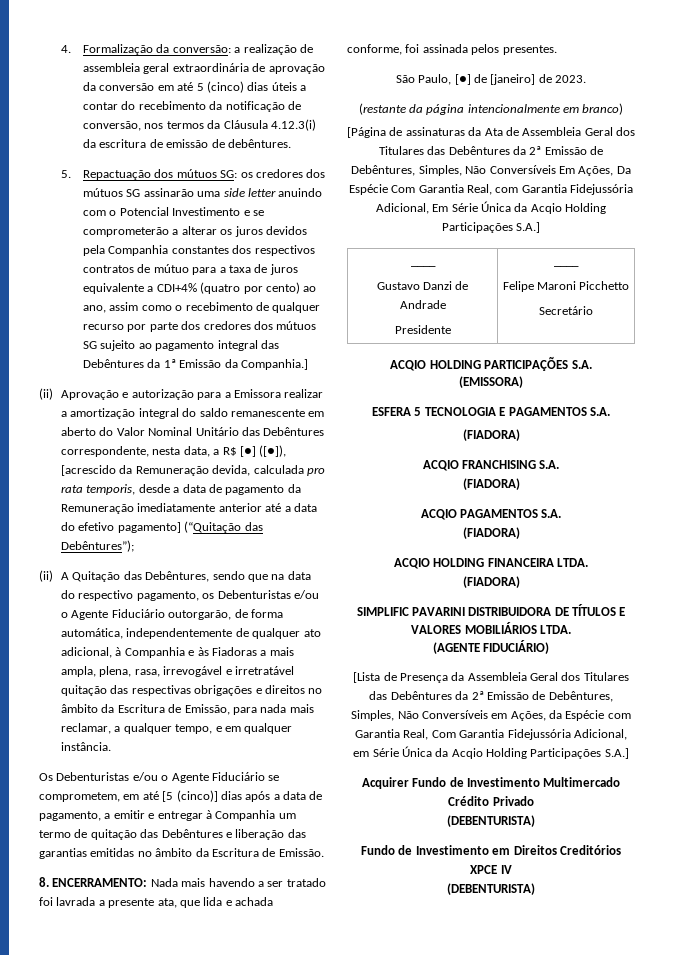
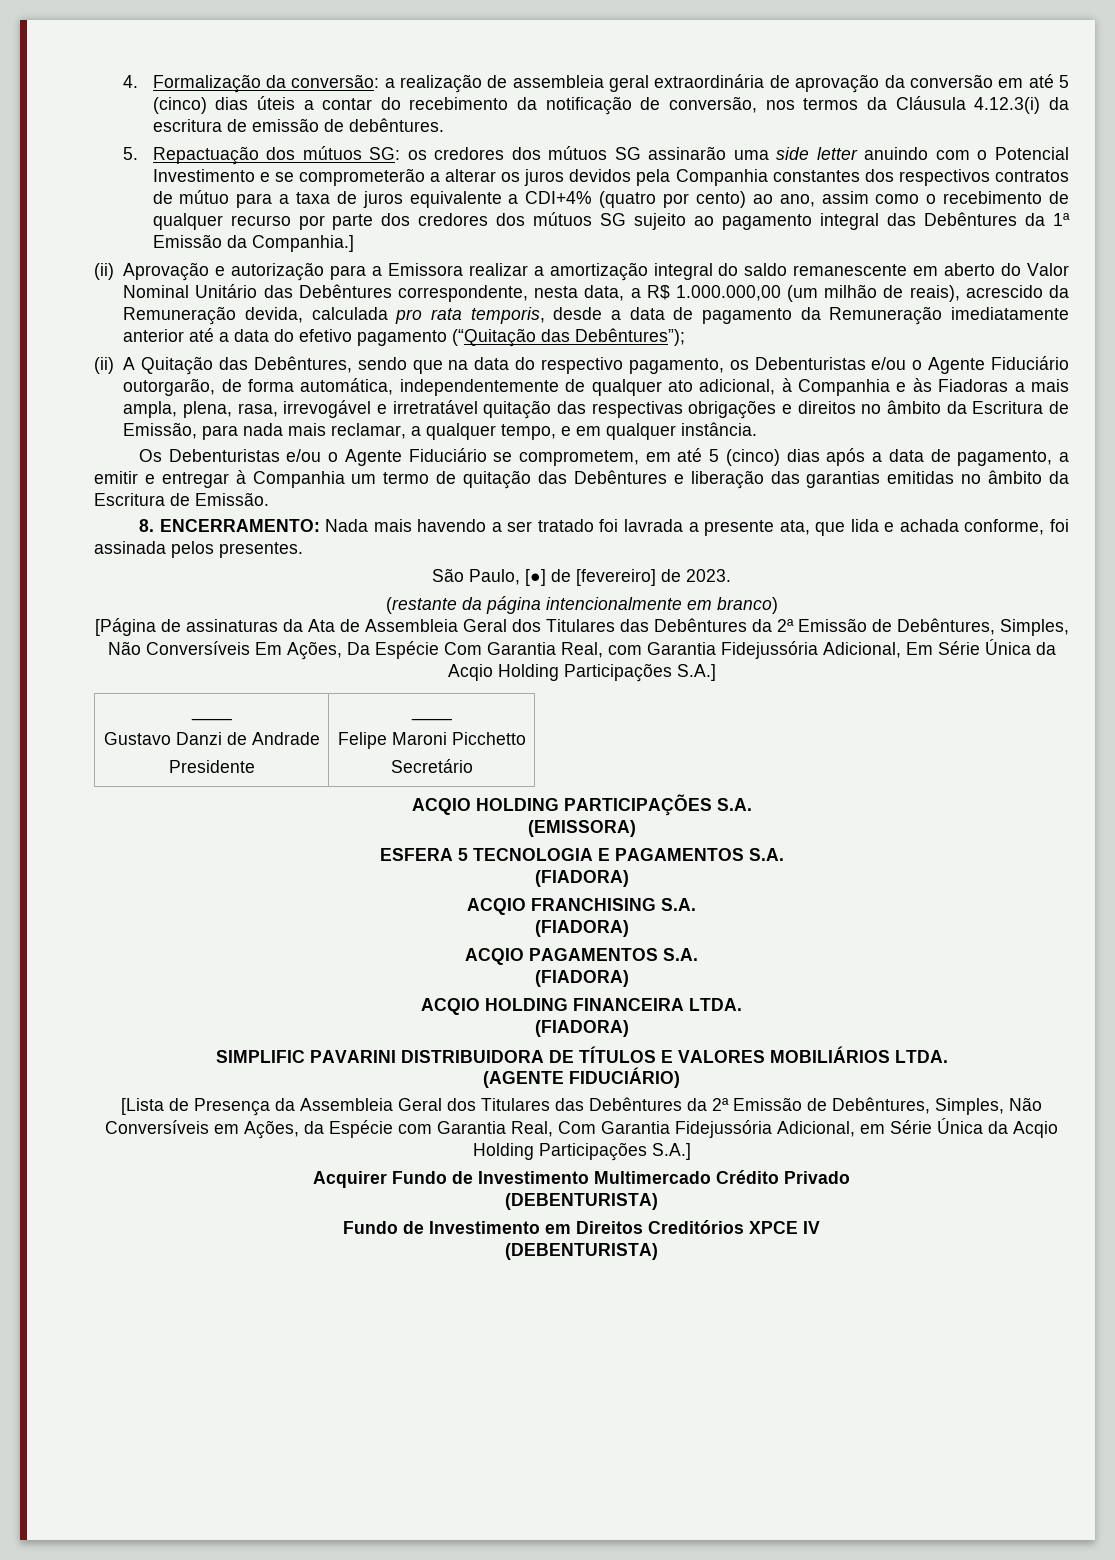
- (ii) Aprovação e autorização para a Emissora realizar a amortização integral do saldo remanescente em aberto do Valor Nominal Unitário das Debêntures correspondente, nesta data, a R$ [●] ([●]), [acrescido da Remuneração devida, calculada pro rata temporis, desde a data de pagamento da Remuneração imediatamente anterior até a data do efetivo pagamento] (“Quitação das Debêntures”);
+ (ii) Aprovação e autorização para a Emissora realizar a amortização integral do saldo remanescente em aberto do Valor Nominal Unitário das Debêntures correspondente, nesta data, a R$ 1.000.000,00 (um milhão de reais), acrescido da Remuneração devida, calculada pro rata temporis, desde a data de pagamento da Remuneração imediatamente anterior até a data do efetivo pagamento (“Quitação das Debêntures”);
- Os Debenturistas e/ou o Agente Fiduciário se comprometem, em até [5 (cinco)] dias após a data de pagamento, a emitir e entregar à Companhia um termo de quitação das Debêntures e liberação das garantias emitidas no âmbito da Escritura de Emissão.
+ Os Debenturistas e/ou o Agente Fiduciário se comprometem, em até 5 (cinco) dias após a data de pagamento, a emitir e entregar à Companhia um termo de quitação das Debêntures e liberação das garantias emitidas no âmbito da Escritura de Emissão.
- São Paulo, [●] de [janeiro] de 2023.
+ São Paulo, [●] de [fevereiro] de 2023.

